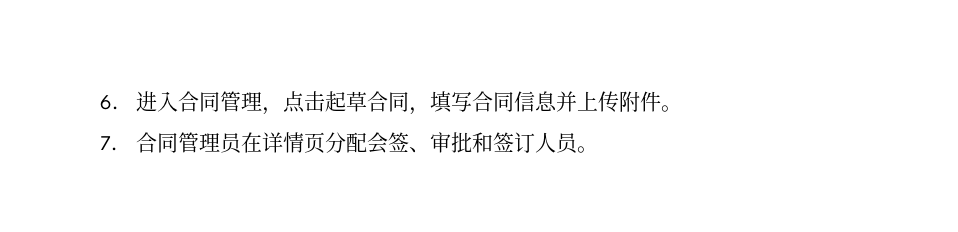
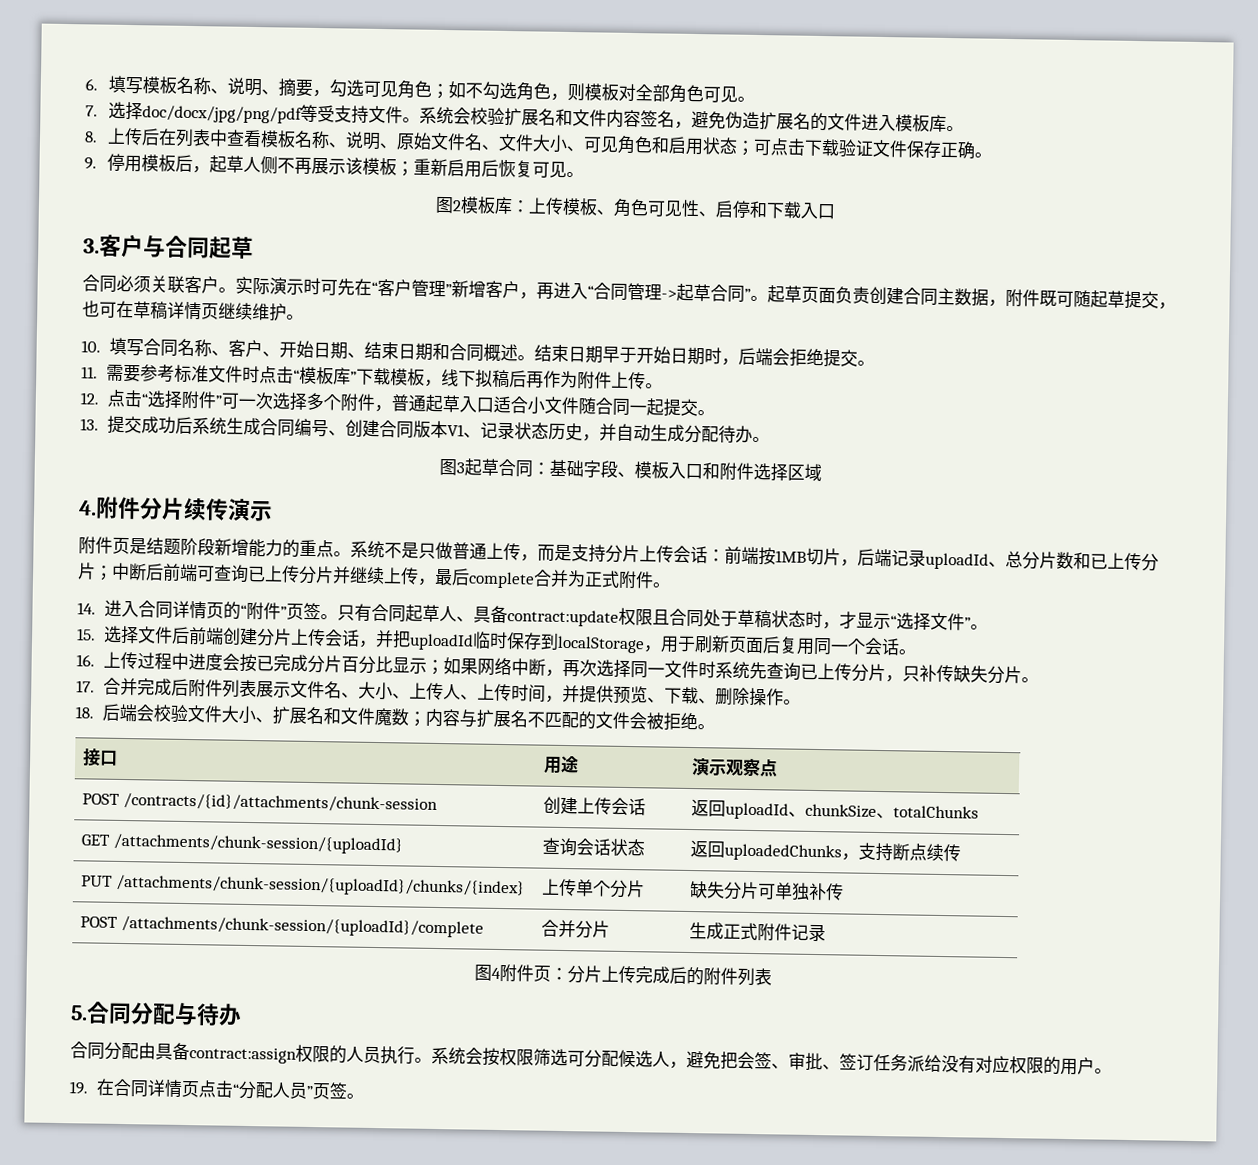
- 6.进入合同管理，点击起草合同，填写合同信息并上传附件。
- 7.合同管理员在详情页分配会签、审批和签订人员。
+ 6.填写模板名称、说明、摘要，勾选可见角色；如不勾选角色，则模板对全部角色可见。
+ 7.选择doc/docx/jpg/png/pdf等受支持文件。系统会校验扩展名和文件内容签名，避免伪造扩展名的文件进入模板库。
+ 8.上传后在列表中查看模板名称、说明、原始文件名、文件大小、可见角色和启用状态；可点击下载验证文件保存正确。
+ 9.停用模板后，起草人侧不再展示该模板；重新启用后恢复可见。
+ 图2模板库：上传模板、角色可见性、启停和下载入口
+ 3.客户与合同起草
+ 合同必须关联客户。实际演示时可先在“客户管理”新增客户，再进入“合同管理->起草合同”。起草页面负责创建合同主数据，附件既可随起草提交，也可在草稿详情页继续维护。
+ 10.填写合同名称、客户、开始日期、结束日期和合同概述。结束日期早于开始日期时，后端会拒绝提交。
+ 11.需要参考标准文件时点击“模板库”下载模板，线下拟稿后再作为附件上传。
+ 12.点击“选择附件”可一次选择多个附件，普通起草入口适合小文件随合同一起提交。
+ 13.提交成功后系统生成合同编号、创建合同版本V1、记录状态历史，并自动生成分配待办。
+ 图3起草合同：基础字段、模板入口和附件选择区域
+ 4.附件分片续传演示
+ 附件页是结题阶段新增能力的重点。系统不是只做普通上传，而是支持分片上传会话：前端按1MB切片，后端记录uploadId、总分片数和已上传分片；中断后前端可查询已上传分片并继续上传，最后complete合并为正式附件。
+ 14.进入合同详情页的“附件”页签。只有合同起草人、具备contract:update权限且合同处于草稿状态时，才显示“选择文件”。
+ 15.选择文件后前端创建分片上传会话，并把uploadId临时保存到localStorage，用于刷新页面后复用同一个会话。
+ 16.上传过程中进度会按已完成分片百分比显示；如果网络中断，再次选择同一文件时系统先查询已上传分片，只补传缺失分片。
+ 17.合并完成后附件列表展示文件名、大小、上传人、上传时间，并提供预览、下载、删除操作。
+ 18.后端会校验文件大小、扩展名和文件魔数；内容与扩展名不匹配的文件会被拒绝。
+ 接口 | 用途 | 演示观察点
+ POST /contracts/{id}/attachments/chunk-session | 创建上传会话 | 返回uploadId、chunkSize、totalChunks
+ GET /attachments/chunk-session/{uploadId} | 查询会话状态 | 返回uploadedChunks，支持断点续传
+ PUT /attachments/chunk-session/{uploadId}/chunks/{index} | 上传单个分片 | 缺失分片可单独补传
+ POST /attachments/chunk-session/{uploadId}/complete | 合并分片 | 生成正式附件记录
+ 图4附件页：分片上传完成后的附件列表
+ 5.合同分配与待办
+ 合同分配由具备contract:assign权限的人员执行。系统会按权限筛选可分配候选人，避免把会签、审批、签订任务派给没有对应权限的用户。
+ 19.在合同详情页点击“分配人员”页签。

